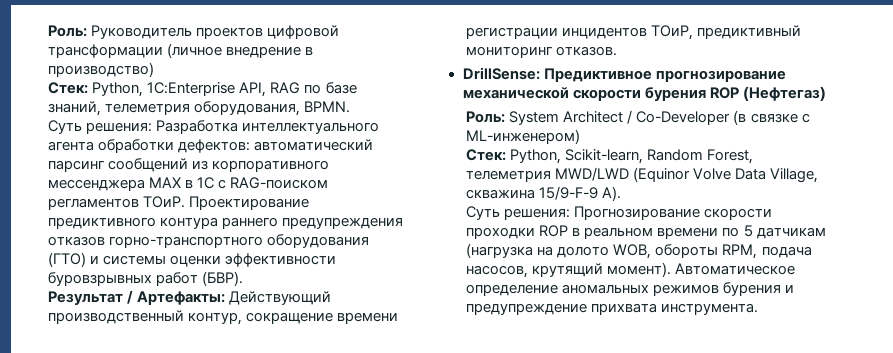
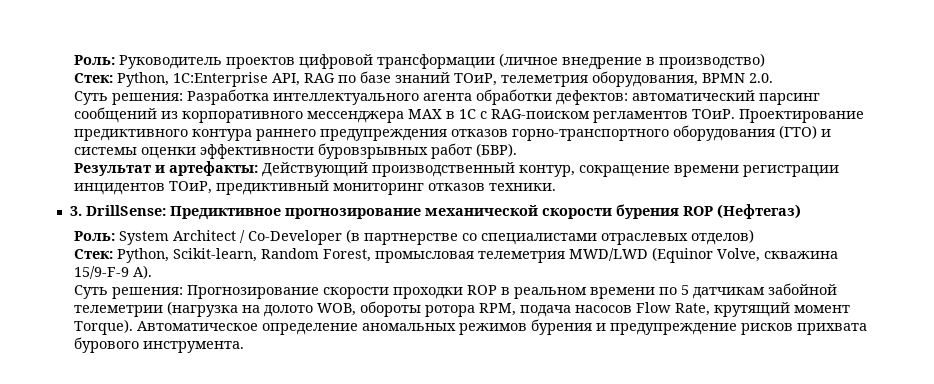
- Стек: Python, 1C:Enterprise API, RAG по базе знаний, телеметрия оборудования, BPMN.
+ Стек: Python, 1C:Enterprise API, RAG по базе знаний ТОиР, телеметрия оборудования, BPMN 2.0.
- Результат / Артефакты: Действующий производственный контур, сокращение времени регистрации инцидентов ТОиР, предиктивный мониторинг отказов.
- DrillSense: Предиктивное прогнозирование механической скорости бурения ROP (Нефтегаз)
+ Результат и артефакты: Действующий производственный контур, сокращение времени регистрации инцидентов ТОиР, предиктивный мониторинг отказов техники.
+ 3. DrillSense: Предиктивное прогнозирование механической скорости бурения ROP (Нефтегаз)
- Роль: System Architect / Co-Developer (в связке с ML-инженером)
+ Роль: System Architect / Co-Developer (в партнерстве со специалистами отраслевых отделов)
- Стек: Python, Scikit-learn, Random Forest, телеметрия MWD/LWD (Equinor Volve Data Village, скважина 15/9-F-9 A).
+ Стек: Python, Scikit-learn, Random Forest, промысловая телеметрия MWD/LWD (Equinor Volve, скважина 15/9-F-9 A).
- Суть решения: Прогнозирование скорости проходки ROP в реальном времени по 5 датчикам (нагрузка на долото WOB, обороты RPM, подача насосов, крутящий момент).
+ Суть решения: Прогнозирование скорости проходки ROP в реальном времени по 5 датчикам забойной телеметрии (нагрузка на долото WOB, обороты ротора RPM, подача насосов Flow Rate, крутящий момент Torque).
- Автоматическое определение аномальных режимов бурения и предупреждение прихвата инструмента.
+ Автоматическое определение аномальных режимов бурения и предупреждение рисков прихвата бурового инструмента.

